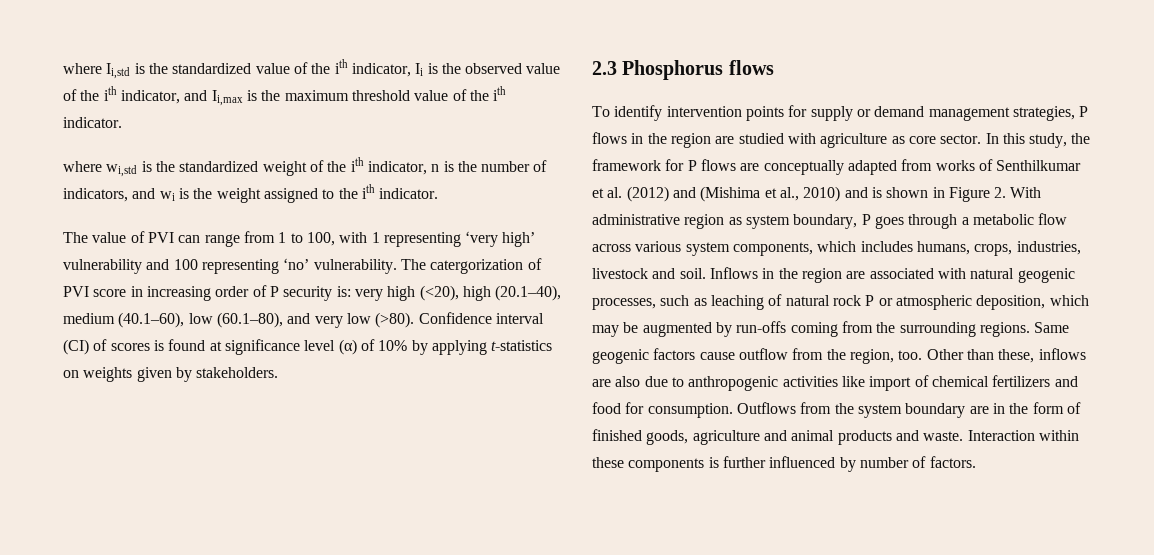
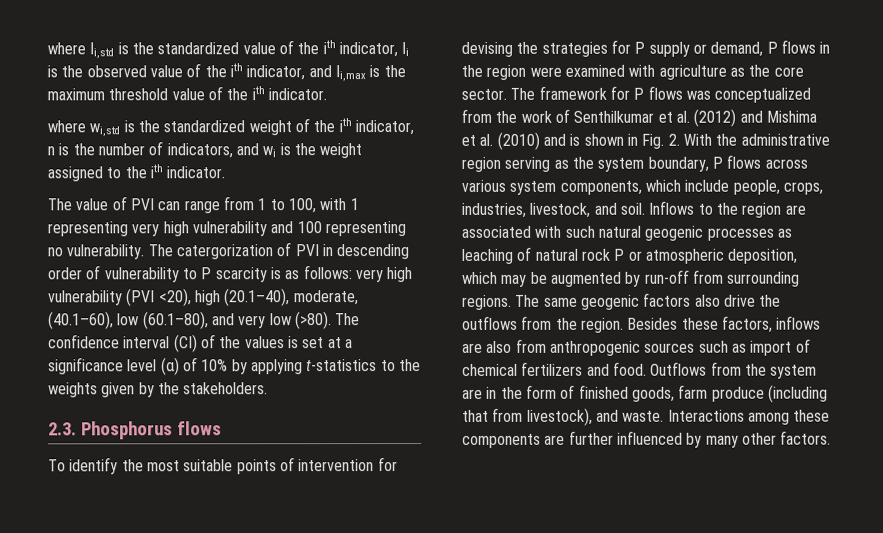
- The value of PVI can range from 1 to 100, with 1 representing ‘very high’ vulnerability and 100 representing ‘no’ vulnerability.
+ The value of PVI can range from 1 to 100, with 1 representing very high vulnerability and 100 representing no vulnerability.
- The catergorization of PVI score in increasing order of P security is: very high (<20), high (20.1–40), medium (40.1–60), low (60.1–80), and very low (>80).
+ The catergorization of PVI in descending order of vulnerability to P scarcity is as follows: very high vulnerability (PVI <20), high (20.1–40), moderate, (40.1–60), low (60.1–80), and very low (>80).
- Confidence interval (CI) of scores is found at significance level (α) of 10% by applying t-statistics on weights given by stakeholders.
+ The confidence interval (CI) of the values is set at a significance level (α) of 10% by applying t-statistics to the weights given by the stakeholders.
- 2.3 Phosphorus flows
+ 2.3. Phosphorus flows
- To identify intervention points for supply or demand management strategies, P flows in the region are studied with agriculture as core sector.
+ To identify the most suitable points of intervention for devising the strategies for P supply or demand, P flows in the region were examined with agriculture as the core sector.
- In this study, the framework for P flows are conceptually adapted from works of Senthilkumar et al. (2012) and (Mishima et al., 2010) and is shown in Figure 2. With administrative region as system boundary, P goes through a metabolic flow across various system components, which includes humans, crops, industries, livestock and soil.
+ The framework for P flows was conceptualized from the work of Senthilkumar et al. (2012) and Mishima et al. (2010) and is shown in Fig. 2. With the administrative region serving as the system boundary, P flows across various system components, which include people, crops, industries, livestock, and soil.
- Inflows in the region are associated with natural geogenic processes, such as leaching of natural rock P or atmospheric deposition, which may be augmented by run-offs coming from the surrounding regions. Same geogenic factors cause outflow from the region, too. Other than these, inflows are also due to anthropogenic activities like import of chemical fertilizers and food for consumption.
+ Inflows to the region are associated with such natural geogenic processes as leaching of natural rock P or atmospheric deposition, which may be augmented by run-off from surrounding regions. The same geogenic factors also drive the outflows from the region. Besides these factors, inflows are also from anthropogenic sources such as import of chemical fertilizers and food.
- Outflows from the system boundary are in the form of finished goods, agriculture and animal products and waste. Interaction within these components is further influenced by number of factors.
+ Outflows from the system are in the form of finished goods, farm produce (including that from livestock), and waste. Interactions among these components are further influenced by many other factors.

